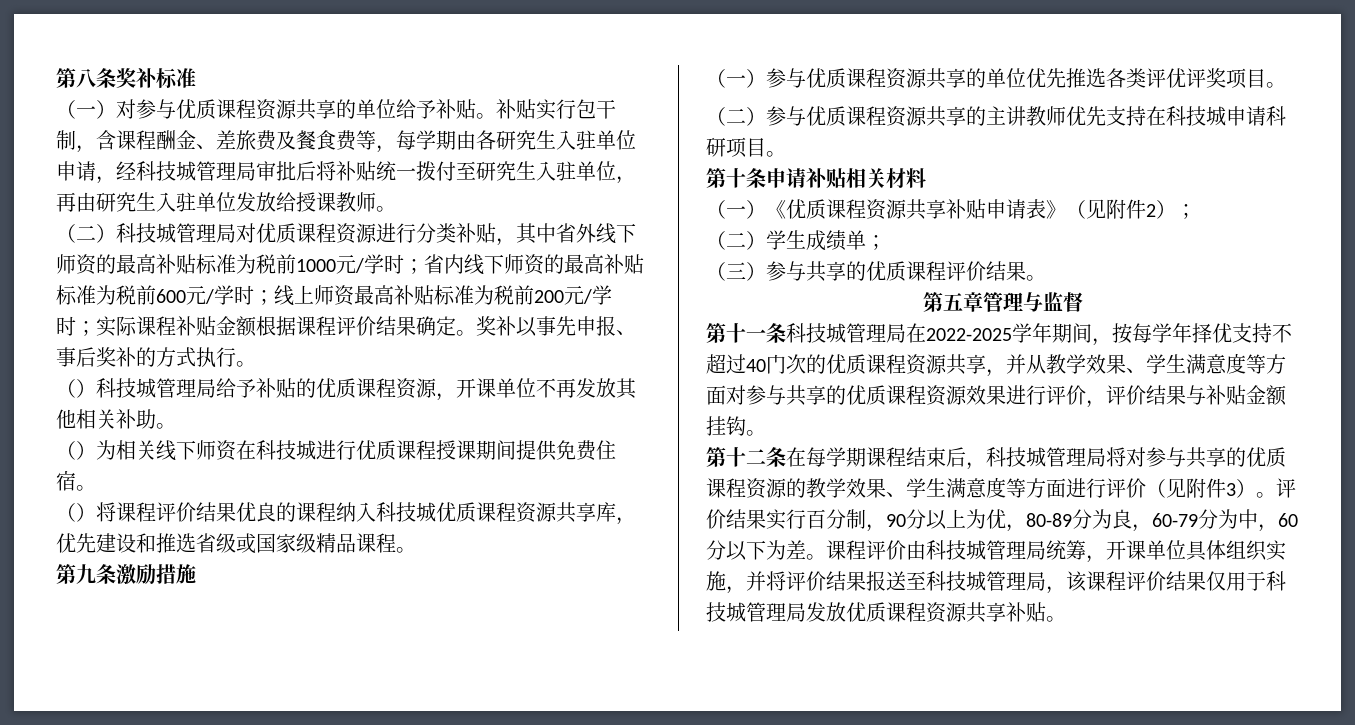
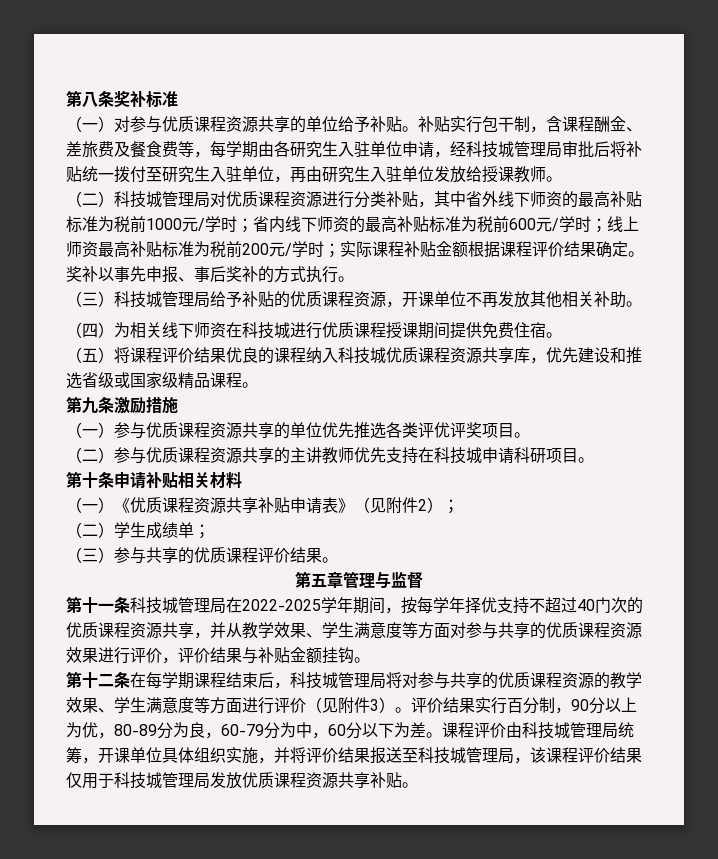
- （）科技城管理局给予补贴的优质课程资源，开课单位不再发放其他相关补助。
+ （三）科技城管理局给予补贴的优质课程资源，开课单位不再发放其他相关补助。
- （）为相关线下师资在科技城进行优质课程授课期间提供免费住宿。
+ （四）为相关线下师资在科技城进行优质课程授课期间提供免费住宿。
- （）将课程评价结果优良的课程纳入科技城优质课程资源共享库，优先建设和推选省级或国家级精品课程。
+ （五）将课程评价结果优良的课程纳入科技城优质课程资源共享库，优先建设和推选省级或国家级精品课程。

